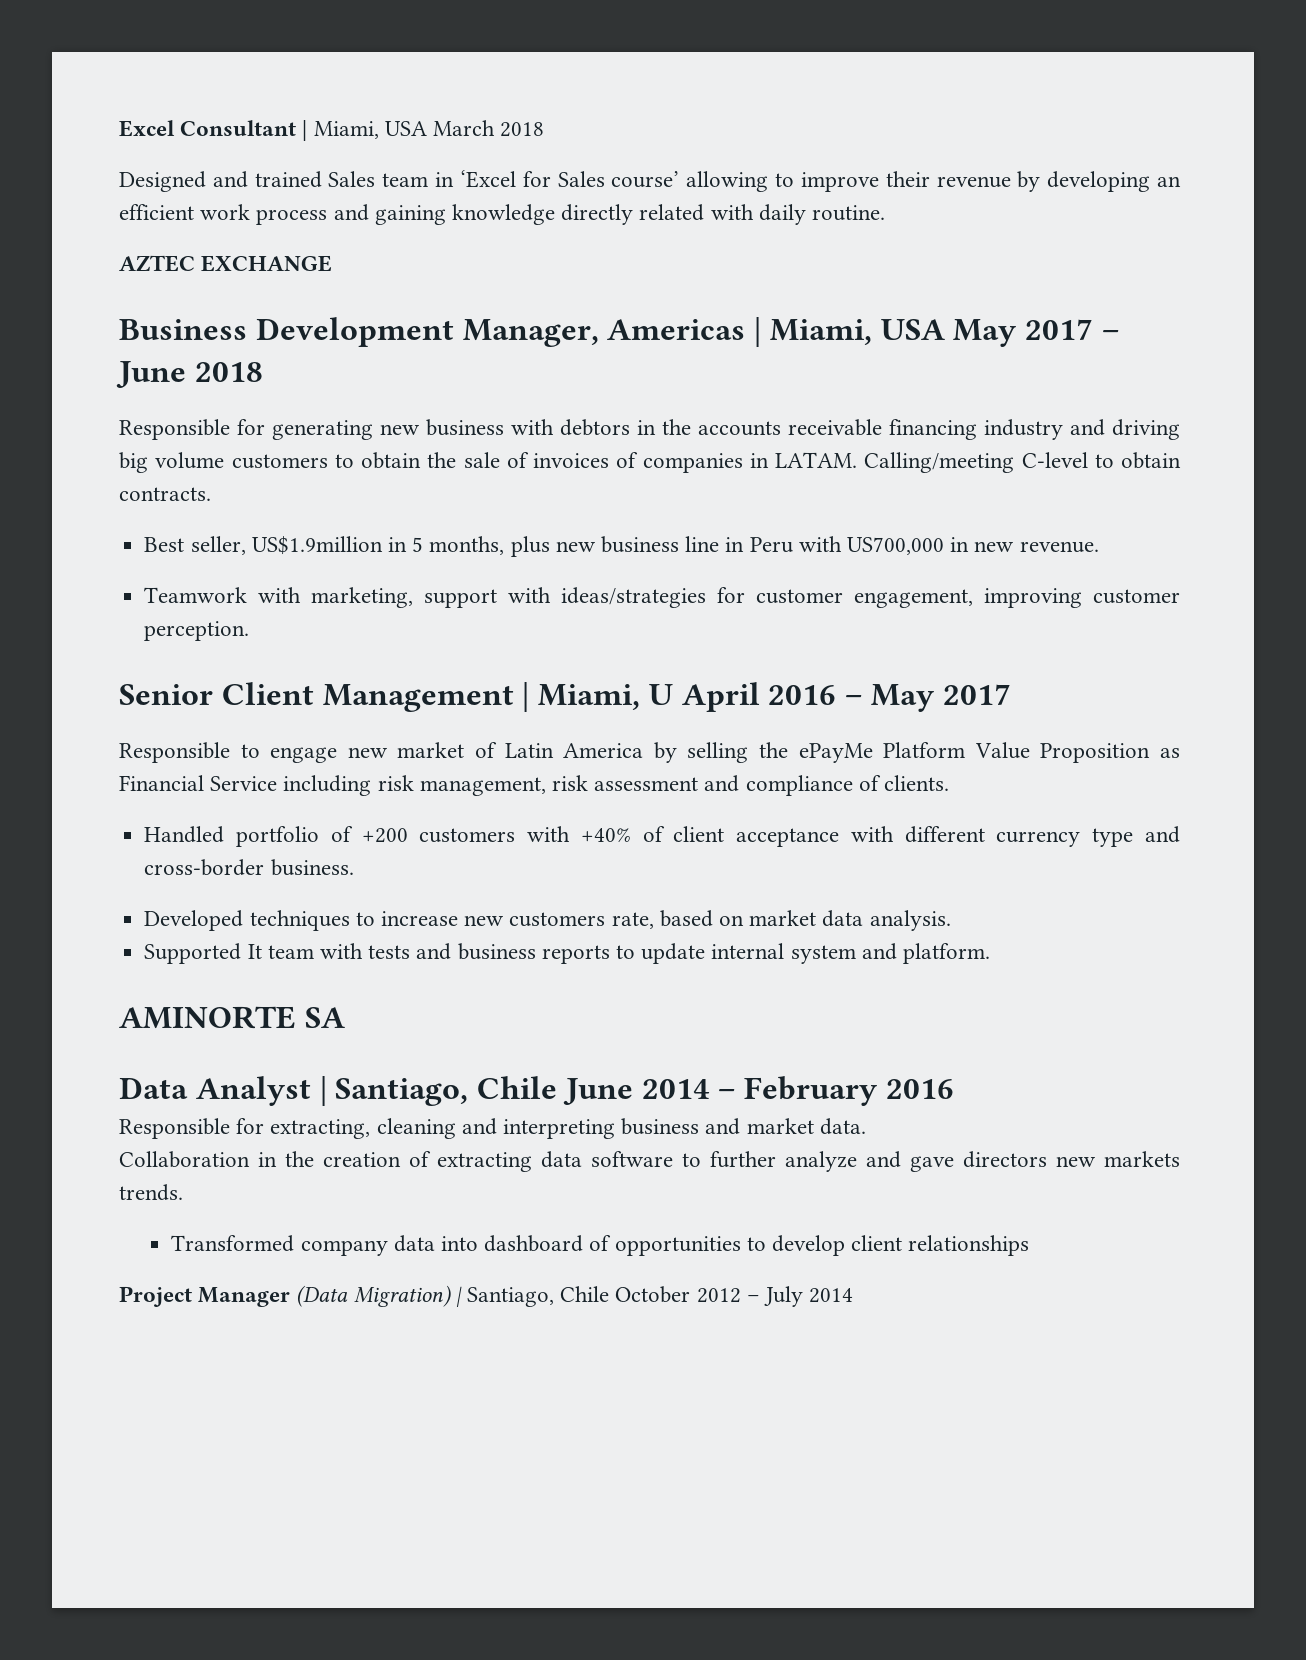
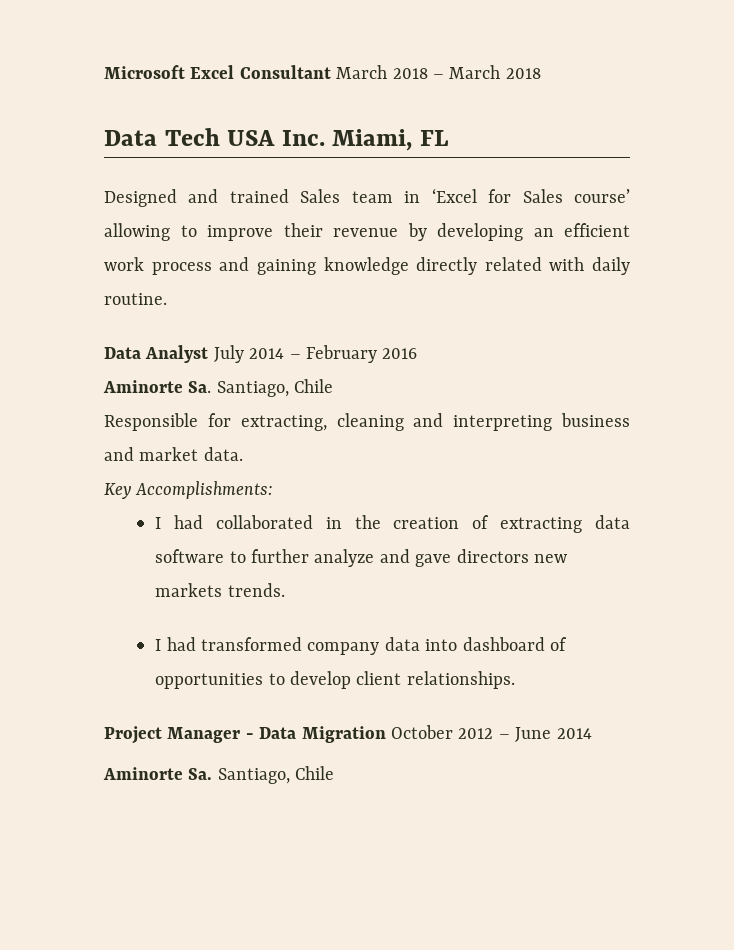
- Excel Consultant | Miami, USA March 2018
+ Microsoft Excel Consultant March 2018 – March 2018
+ Data Tech USA Inc. Miami, FL
- AZTEC EXCHANGE
- Business Development Manager, Americas | Miami, USA May 2017 – June 2018
- Responsible for generating new business with debtors in the accounts receivable financing industry and driving big volume customers to obtain the sale of invoices of companies in LATAM. Calling/meeting C-level to obtain contracts.
- Best seller, US$1.9million in 5 months, plus new business line in Peru with US700,000 in new revenue.
- Teamwork with marketing, support with ideas/strategies for customer engagement, improving customer perception.
- Senior Client Management | Miami, U April 2016 – May 2017
- Responsible to engage new market of Latin America by selling the ePayMe Platform Value Proposition as Financial Service including risk management, risk assessment and compliance of clients.
- Handled portfolio of +200 customers with +40% of client acceptance with different currency type and cross-border business.
- Developed techniques to increase new customers rate, based on market data analysis.
- Supported It team with tests and business reports to update internal system and platform.
- AMINORTE SA
- Data Analyst | Santiago, Chile June 2014 – February 2016
+ Data Analyst July 2014 – February 2016
+ Aminorte Sa. Santiago, Chile
- Collaboration in the creation of extracting data software to further analyze and gave directors new markets trends.
+ Key Accomplishments:
+ I had collaborated in the creation of extracting data software to further analyze and gave directors new markets trends.
- Transformed company data into dashboard of opportunities to develop client relationships
+ I had transformed company data into dashboard of opportunities to develop client relationships.
- Project Manager (Data Migration) | Santiago, Chile October 2012 – July 2014
+ Project Manager - Data Migration October 2012 – June 2014
+ Aminorte Sa. Santiago, Chile

